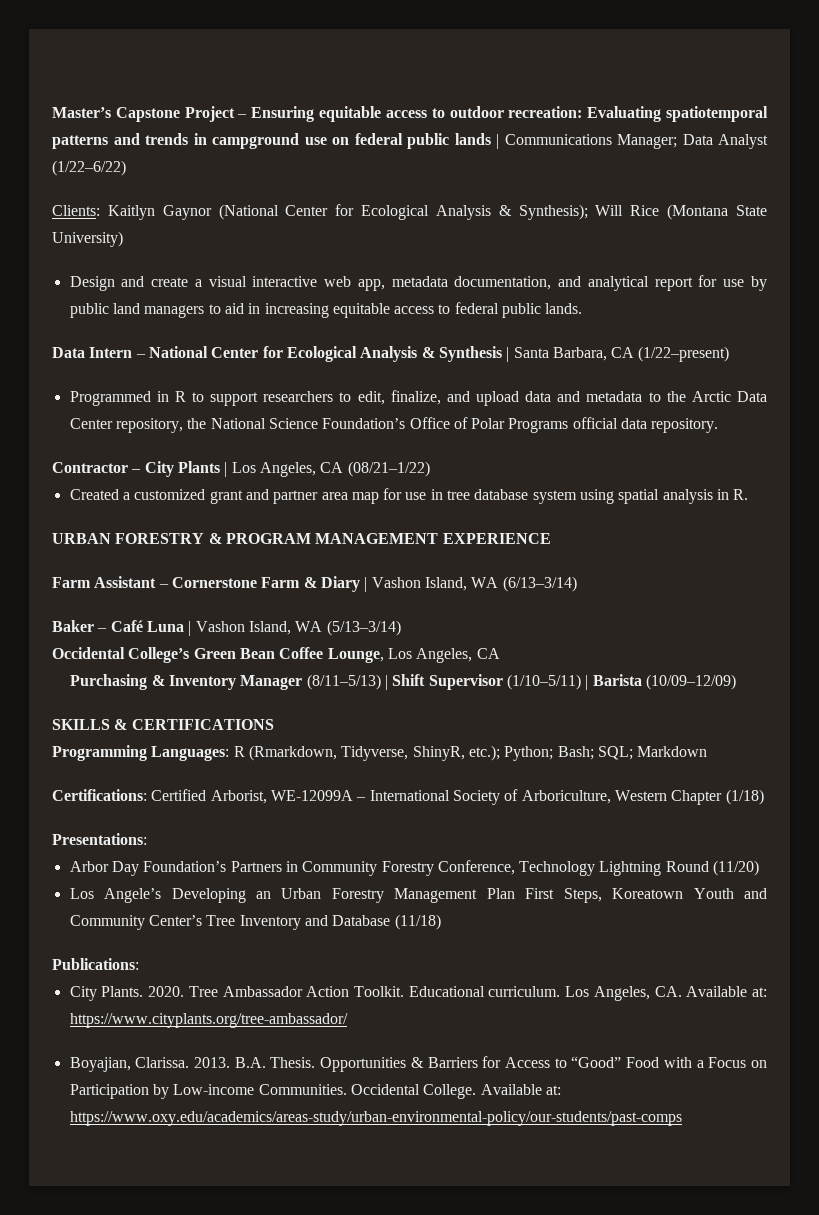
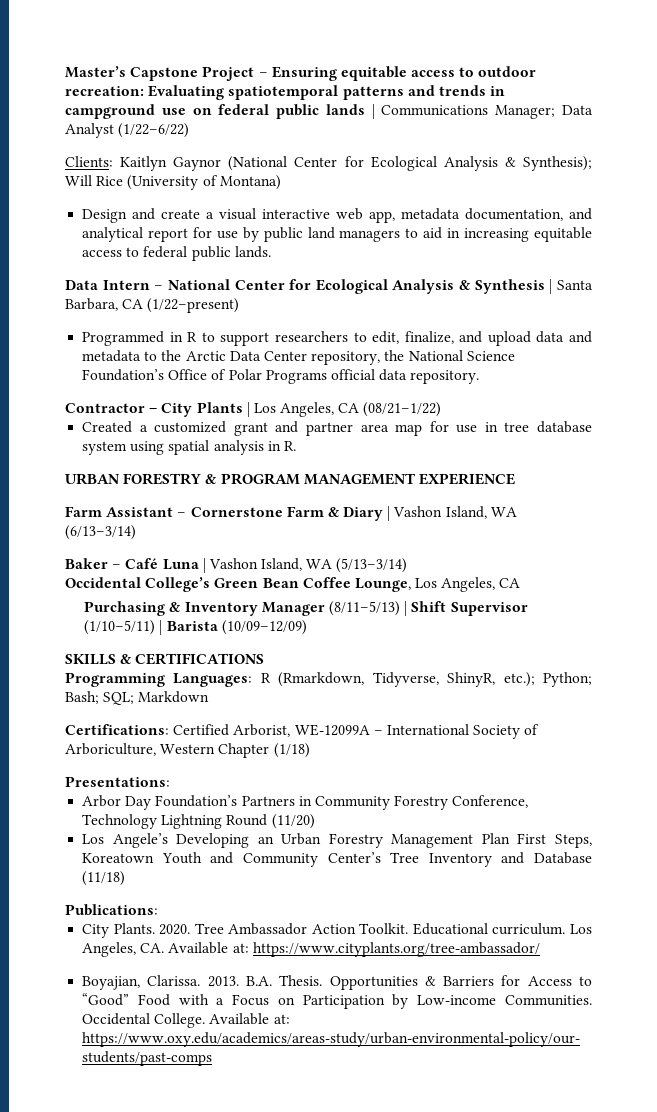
- Clients: Kaitlyn Gaynor (National Center for Ecological Analysis & Synthesis); Will Rice (Montana State University)
+ Clients: Kaitlyn Gaynor (National Center for Ecological Analysis & Synthesis); Will Rice (University of Montana)

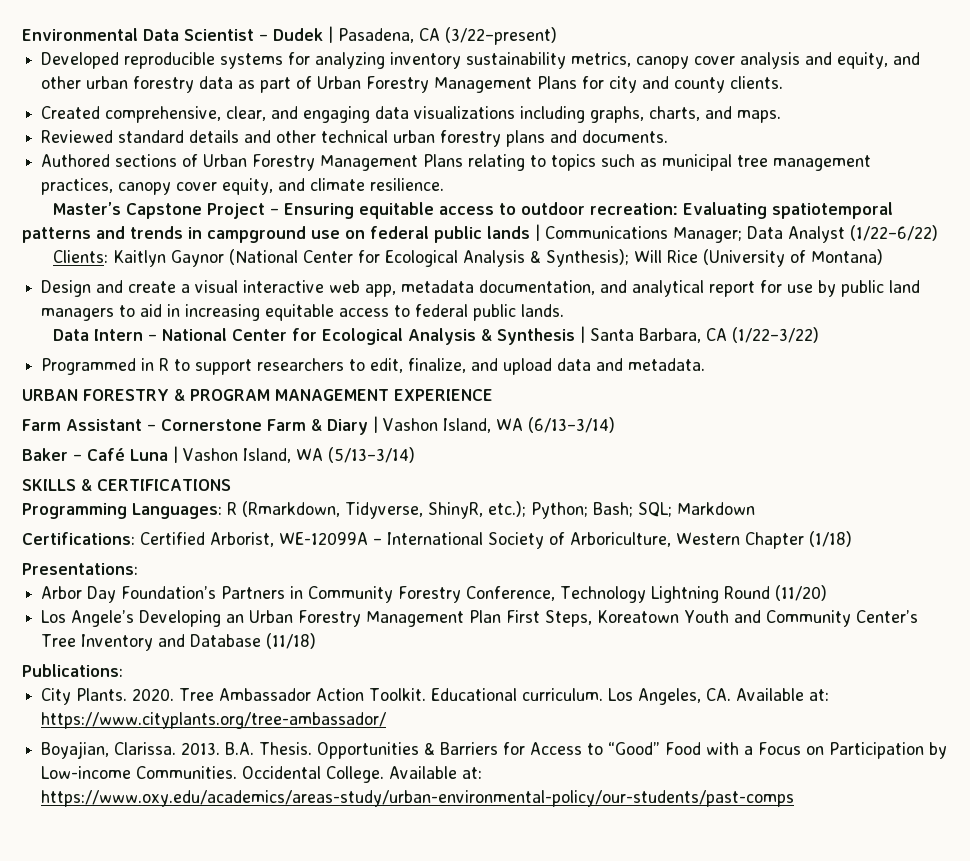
+ Environmental Data Scientist – Dudek | Pasadena, CA (3/22–present)
+ Developed reproducible systems for analyzing inventory sustainability metrics, canopy cover analysis and equity, and other urban forestry data as part of Urban Forestry Management Plans for city and county clients.
+ Created comprehensive, clear, and engaging data visualizations including graphs, charts, and maps.
+ Reviewed standard details and other technical urban forestry plans and documents.
+ Authored sections of Urban Forestry Management Plans relating to topics such as municipal tree management practices, canopy cover equity, and climate resilience.
- Data Intern – National Center for Ecological Analysis & Synthesis | Santa Barbara, CA (1/22–present)
+ Data Intern – National Center for Ecological Analysis & Synthesis | Santa Barbara, CA (1/22–3/22)
- Programmed in R to support researchers to edit, finalize, and upload data and metadata to the Arctic Data Center repository, the National Science Foundation’s Office of Polar Programs official data repository.
- Contractor – City Plants | Los Angeles, CA (08/21–1/22)
- Created a customized grant and partner area map for use in tree database system using spatial analysis in R.
+ Programmed in R to support researchers to edit, finalize, and upload data and metadata.
- Occidental College’s Green Bean Coffee Lounge, Los Angeles, CA
- Purchasing & Inventory Manager (8/11–5/13) | Shift Supervisor (1/10–5/11) | Barista (10/09–12/09)

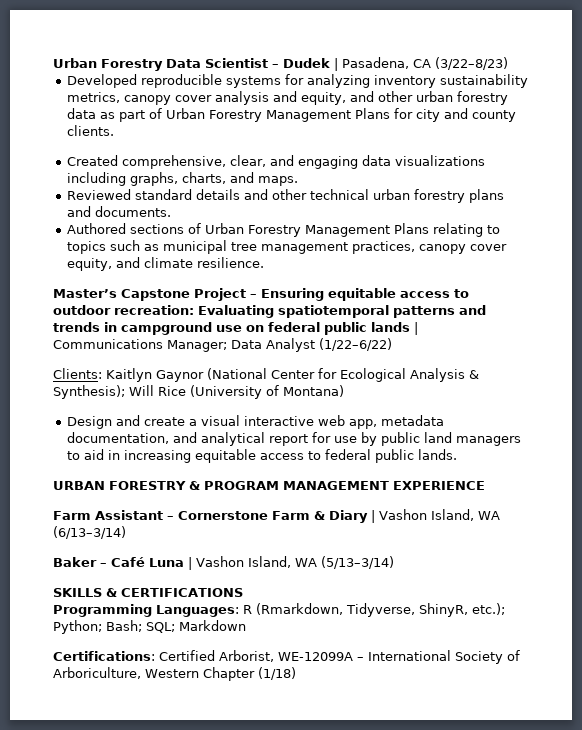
- Environmental Data Scientist – Dudek | Pasadena, CA (3/22–present)
+ Urban Forestry Data Scientist – Dudek | Pasadena, CA (3/22–8/23)
- Data Intern – National Center for Ecological Analysis & Synthesis | Santa Barbara, CA (1/22–3/22)
- Programmed in R to support researchers to edit, finalize, and upload data and metadata.
- Presentations:
- Arbor Day Foundation’s Partners in Community Forestry Conference, Technology Lightning Round (11/20)
- Los Angele’s Developing an Urban Forestry Management Plan First Steps, Koreatown Youth and Community Center’s Tree Inventory and Database (11/18)
- Publications:
- City Plants. 2020. Tree Ambassador Action Toolkit. Educational curriculum. Los Angeles, CA. Available at: https://www.cityplants.org/tree-ambassador/
- Boyajian, Clarissa. 2013. B.A. Thesis. Opportunities & Barriers for Access to “Good” Food with a Focus on Participation by Low-income Communities. Occidental College. Available at: https://www.oxy.edu/academics/areas-study/urban-environmental-policy/our-students/past-comps

